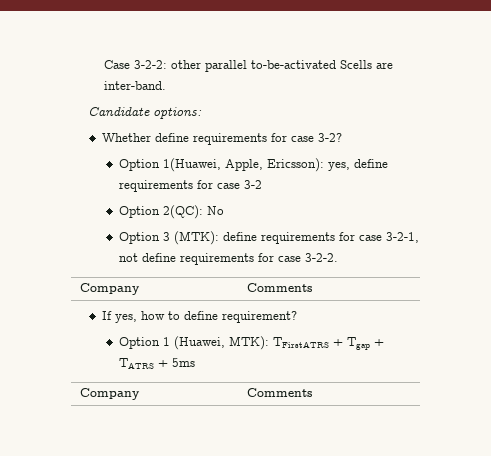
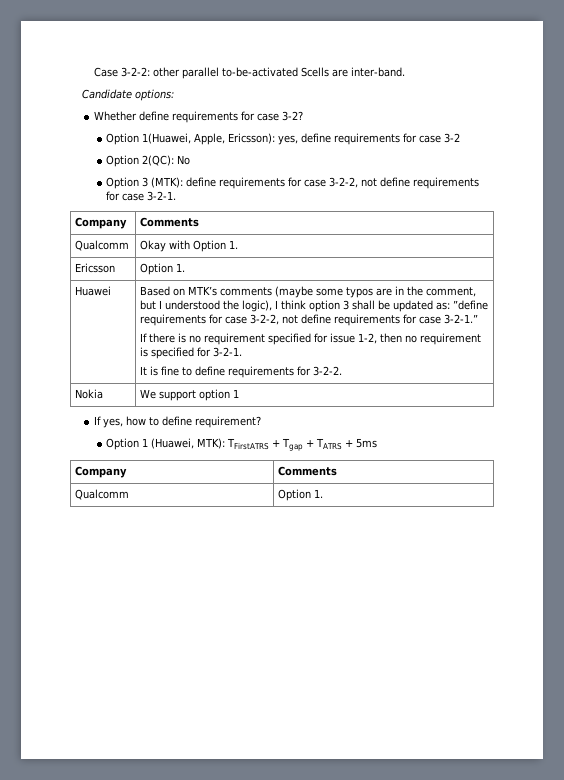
- Option 3 (MTK): define requirements for case 3-2-1, not define requirements for case 3-2-2.
+ Option 3 (MTK): define requirements for case 3-2-2, not define requirements for case 3-2-1.
  Company | Comments
+ Qualcomm | Okay with Option 1.
+ Ericsson | Option 1.
+ Huawei | Based on MTK’s comments (maybe some typos are in the comment, but I understood the logic), I think option 3 shall be updated as: ”define requirements for case 3-2-2, not define requirements for case 3-2-1.”
+ If there is no requirement specified for issue 1-2, then no requirement is specified for 3-2-1.
+ It is fine to define requirements for 3-2-2.
+ Nokia | We support option 1
+ Qualcomm | Option 1.

